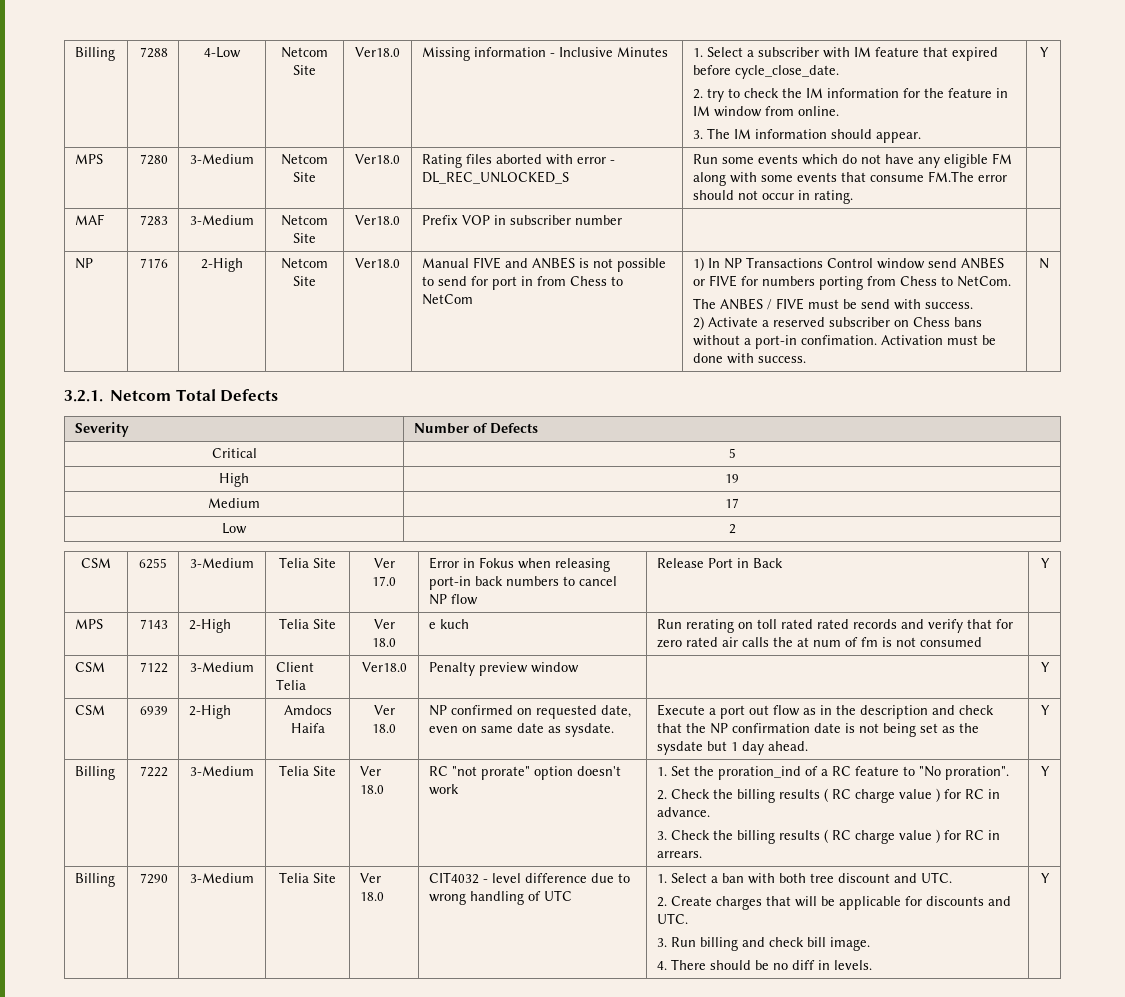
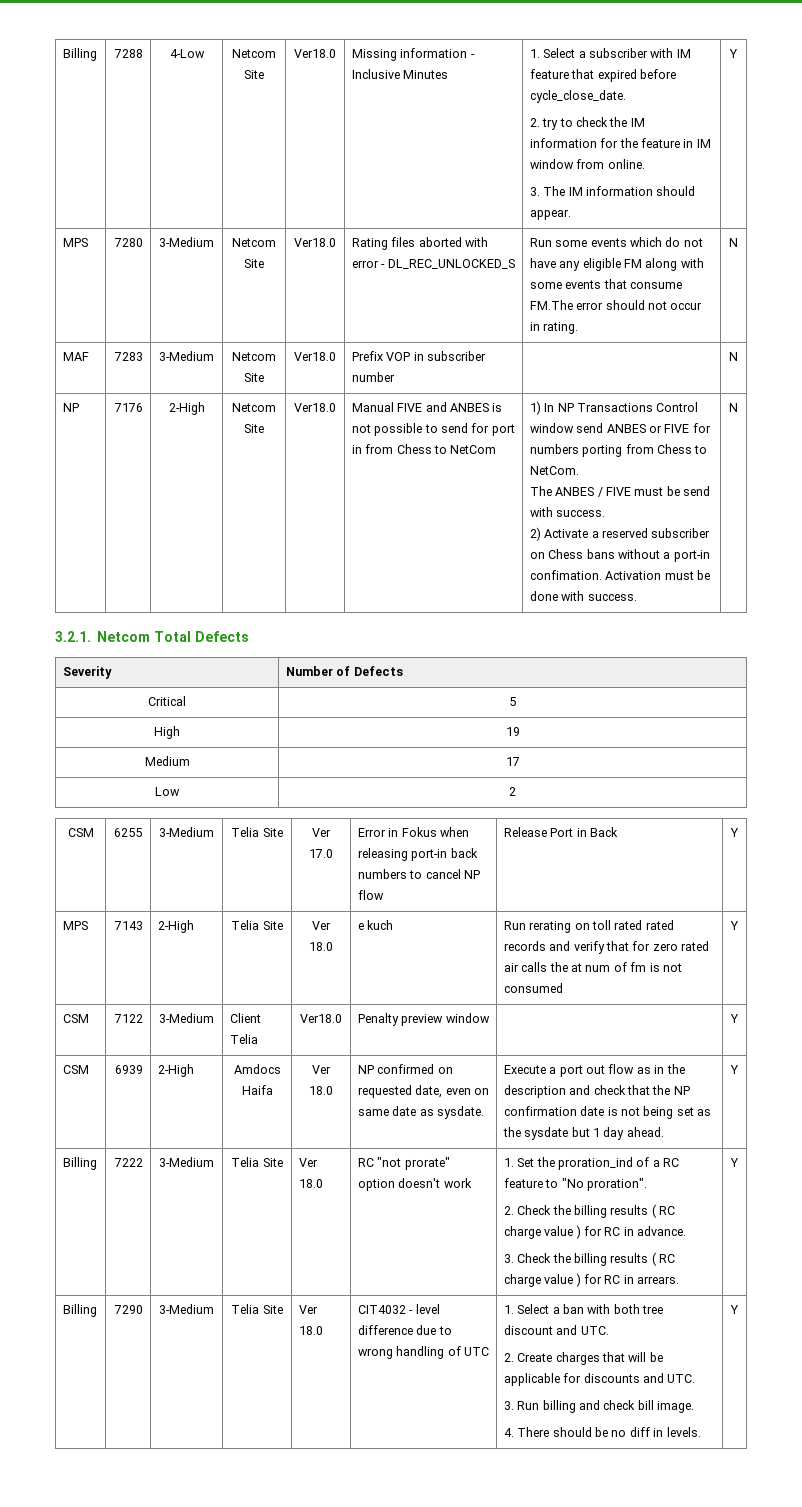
- MPS | 7280 | 3-Medium | Netcom Site | Ver18.0 | Rating files aborted with error - DL_REC_UNLOCKED_S | Run some events which do not have any eligible FM along with some events that consume FM.The error should not occur in rating. |
+ MPS | 7280 | 3-Medium | Netcom Site | Ver18.0 | Rating files aborted with error - DL_REC_UNLOCKED_S | Run some events which do not have any eligible FM along with some events that consume FM.The error should not occur in rating. | N
- MAF | 7283 | 3-Medium | Netcom Site | Ver18.0 | Prefix VOP in subscriber number | |
+ MAF | 7283 | 3-Medium | Netcom Site | Ver18.0 | Prefix VOP in subscriber number | | N
- MPS | 7143 | 2-High | Telia Site | Ver 18.0 | e kuch | Run rerating on toll rated rated records and verify that for zero rated air calls the at num of fm is not consumed |
+ MPS | 7143 | 2-High | Telia Site | Ver 18.0 | e kuch | Run rerating on toll rated rated records and verify that for zero rated air calls the at num of fm is not consumed | Y

